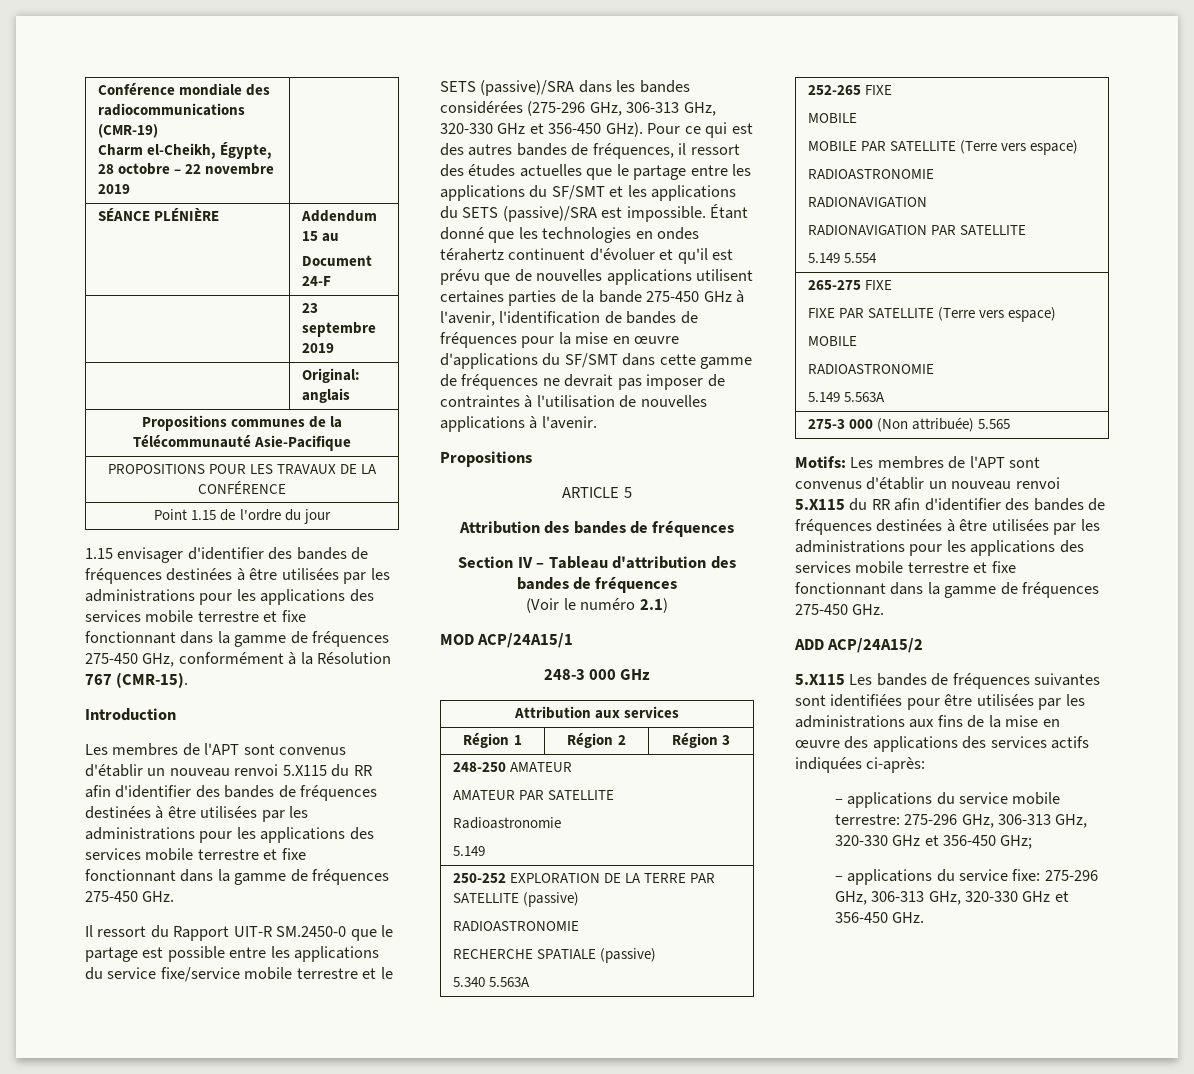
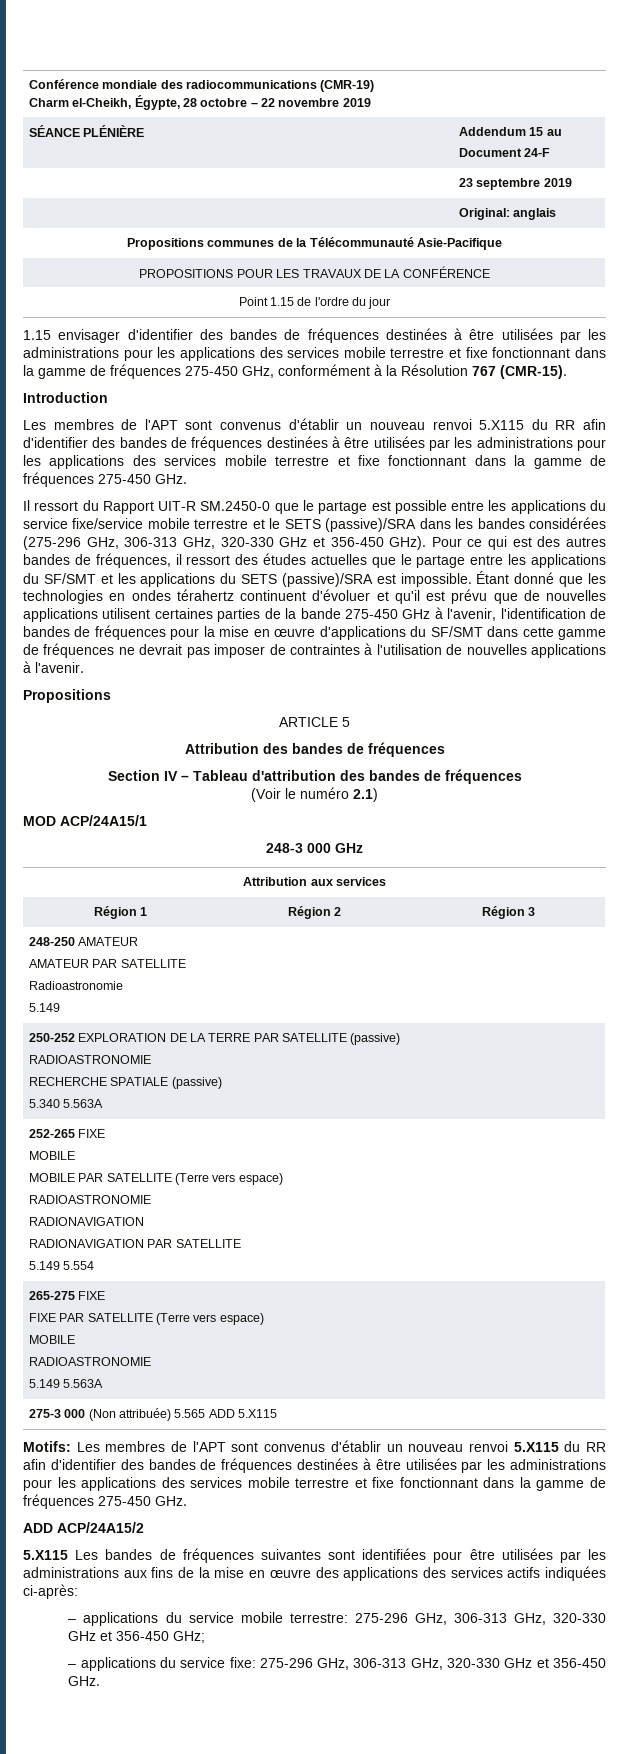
- 275-3 000 (Non attribuée) 5.565
+ 275-3 000 (Non attribuée) 5.565 ADD 5.X115

